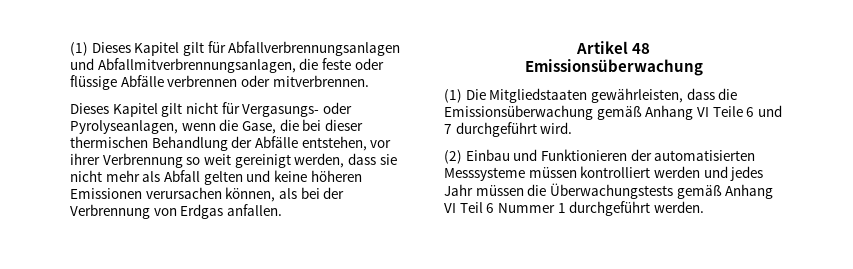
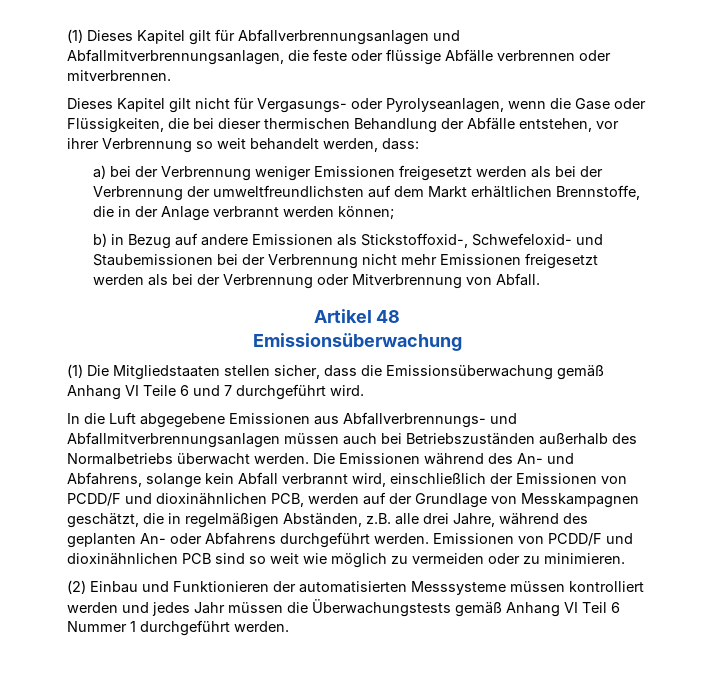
- Dieses Kapitel gilt nicht für Vergasungs- oder Pyrolyseanlagen, wenn die Gase, die bei dieser thermischen Behandlung der Abfälle entstehen, vor ihrer Verbrennung so weit gereinigt werden, dass sie nicht mehr als Abfall gelten und keine höheren Emissionen verursachen können, als bei der Verbrennung von Erdgas anfallen.
+ Dieses Kapitel gilt nicht für Vergasungs- oder Pyrolyseanlagen, wenn die Gase oder Flüssigkeiten, die bei dieser thermischen Behandlung der Abfälle entstehen, vor ihrer Verbrennung so weit behandelt werden, dass:
+ a) bei der Verbrennung weniger Emissionen freigesetzt werden als bei der Verbrennung der umweltfreundlichsten auf dem Markt erhältlichen Brennstoffe, die in der Anlage verbrannt werden können;
+ b) in Bezug auf andere Emissionen als Stickstoffoxid-, Schwefeloxid- und Staubemissionen bei der Verbrennung nicht mehr Emissionen freigesetzt werden als bei der Verbrennung oder Mitverbrennung von Abfall.
- (1) Die Mitgliedstaaten gewährleisten, dass die Emissionsüberwachung gemäß Anhang VI Teile 6 und 7 durchgeführt wird.
+ (1) Die Mitgliedstaaten stellen sicher, dass die Emissionsüberwachung gemäß Anhang VI Teile 6 und 7 durchgeführt wird.
+ In die Luft abgegebene Emissionen aus Abfallverbrennungs- und Abfallmitverbrennungsanlagen müssen auch bei Betriebszuständen außerhalb des Normalbetriebs überwacht werden. Die Emissionen während des An- und Abfahrens, solange kein Abfall verbrannt wird, einschließlich der Emissionen von PCDD/F und dioxinähnlichen PCB, werden auf der Grundlage von Messkampagnen geschätzt, die in regelmäßigen Abständen, z.B. alle drei Jahre, während des geplanten An- oder Abfahrens durchgeführt werden. Emissionen von PCDD/F und dioxinähnlichen PCB sind so weit wie möglich zu vermeiden oder zu minimieren.

